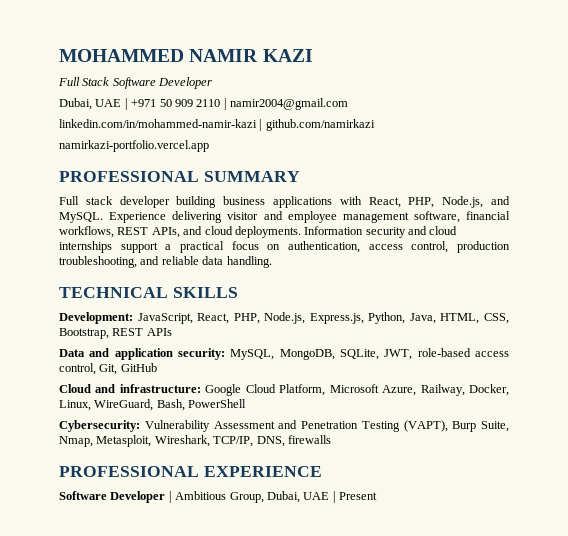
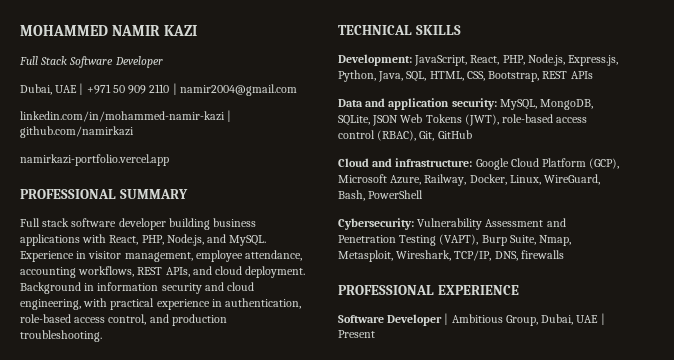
- Full stack developer building business applications with React, PHP, Node.js, and MySQL.
+ Full stack software developer building business applications with React, PHP, Node.js, and MySQL.
- Experience delivering visitor and employee management software, financial workflows, REST APIs, and cloud deployments. Information security and cloud internships support a practical focus on authentication, access control, production troubleshooting, and reliable data handling.
+ Experience in visitor management, employee attendance, accounting workflows, REST APIs, and cloud deployment. Background in information security and cloud engineering, with practical experience in authentication, role-based access control, and production troubleshooting.
- Development: JavaScript, React, PHP, Node.js, Express.js, Python, Java, HTML, CSS, Bootstrap, REST APIs
+ Development: JavaScript, React, PHP, Node.js, Express.js, Python, Java, SQL, HTML, CSS, Bootstrap, REST APIs
- Data and application security: MySQL, MongoDB, SQLite, JWT, role-based access control, Git, GitHub
+ Data and application security: MySQL, MongoDB, SQLite, JSON Web Tokens (JWT), role-based access control (RBAC), Git, GitHub
- Cloud and infrastructure: Google Cloud Platform, Microsoft Azure, Railway, Docker, Linux, WireGuard, Bash, PowerShell
+ Cloud and infrastructure: Google Cloud Platform (GCP), Microsoft Azure, Railway, Docker, Linux, WireGuard, Bash, PowerShell

